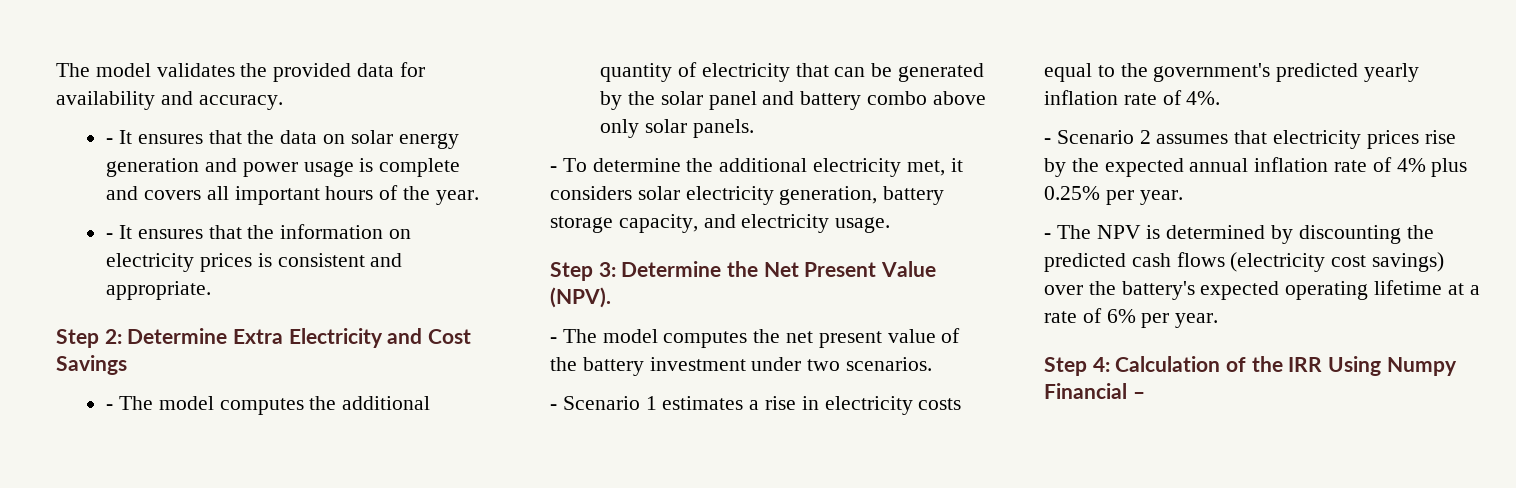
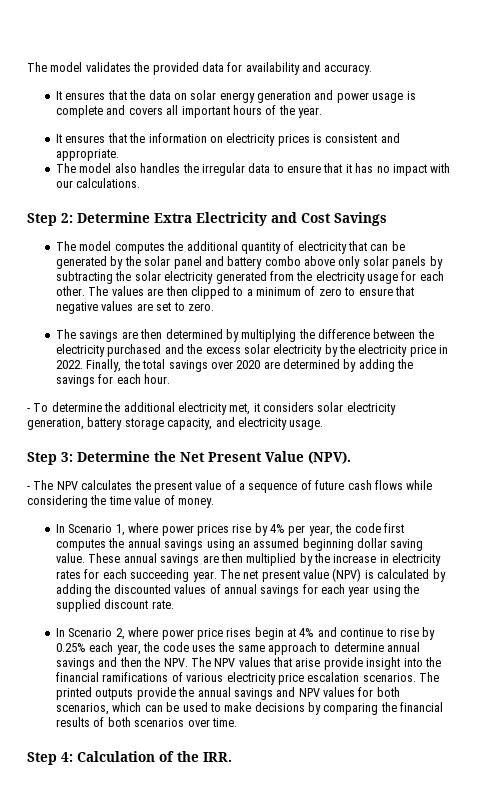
- - It ensures that the data on solar energy generation and power usage is complete and covers all important hours of the year.
+ It ensures that the data on solar energy generation and power usage is complete and covers all important hours of the year.
- - It ensures that the information on electricity prices is consistent and appropriate.
+ It ensures that the information on electricity prices is consistent and appropriate.
+ The model also handles the irregular data to ensure that it has no impact with our calculations.
- - The model computes the additional quantity of electricity that can be generated by the solar panel and battery combo above only solar panels.
+ The model computes the additional quantity of electricity that can be generated by the solar panel and battery combo above only solar panels by subtracting the solar electricity generated from the electricity usage for each other. The values are then clipped to a minimum of zero to ensure that negative values are set to zero.
+ The savings are then determined by multiplying the difference between the electricity purchased and the excess solar electricity by the electricity price in 2022. Finally, the total savings over 2020 are determined by adding the savings for each hour.
- - The model computes the net present value of the battery investment under two scenarios.
- - Scenario 1 estimates a rise in electricity costs equal to the government's predicted yearly inflation rate of 4%.
- - Scenario 2 assumes that electricity prices rise by the expected annual inflation rate of 4% plus 0.25% per year.
- - The NPV is determined by discounting the predicted cash flows (electricity cost savings) over the battery's expected operating lifetime at a rate of 6% per year.
+ - The NPV calculates the present value of a sequence of future cash flows while considering the time value of money.
+ In Scenario 1, where power prices rise by 4% per year, the code first computes the annual savings using an assumed beginning dollar saving value. These annual savings are then multiplied by the increase in electricity rates for each succeeding year. The net present value (NPV) is calculated by adding the discounted values of annual savings for each year using the supplied discount rate.
+ In Scenario 2, where power price rises begin at 4% and continue to rise by 0.25% each year, the code uses the same approach to determine annual savings and then the NPV. The NPV values that arise provide insight into the financial ramifications of various electricity price escalation scenarios. The printed outputs provide the annual savings and NPV values for both scenarios, which can be used to make decisions by comparing the financial results of both scenarios over time.
- Step 4: Calculation of the IRR Using Numpy Financial –
+ Step 4: Calculation of the IRR.

